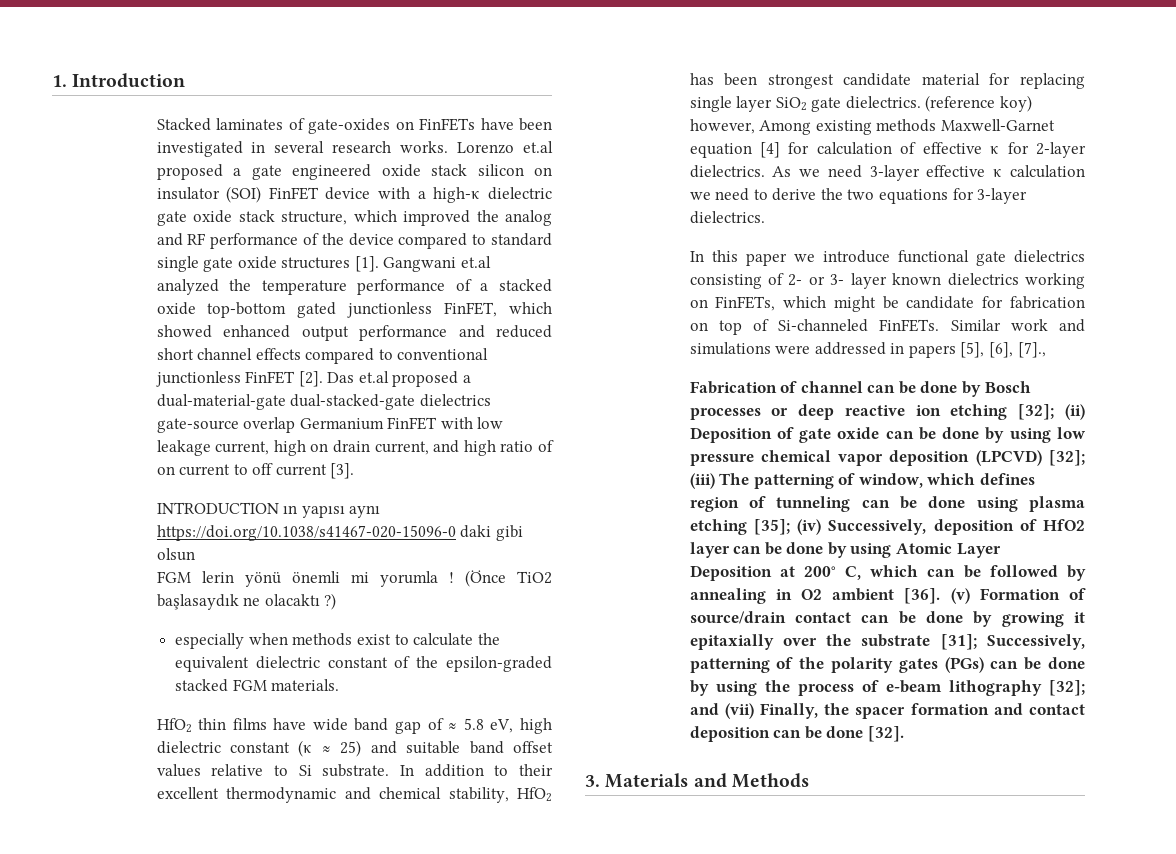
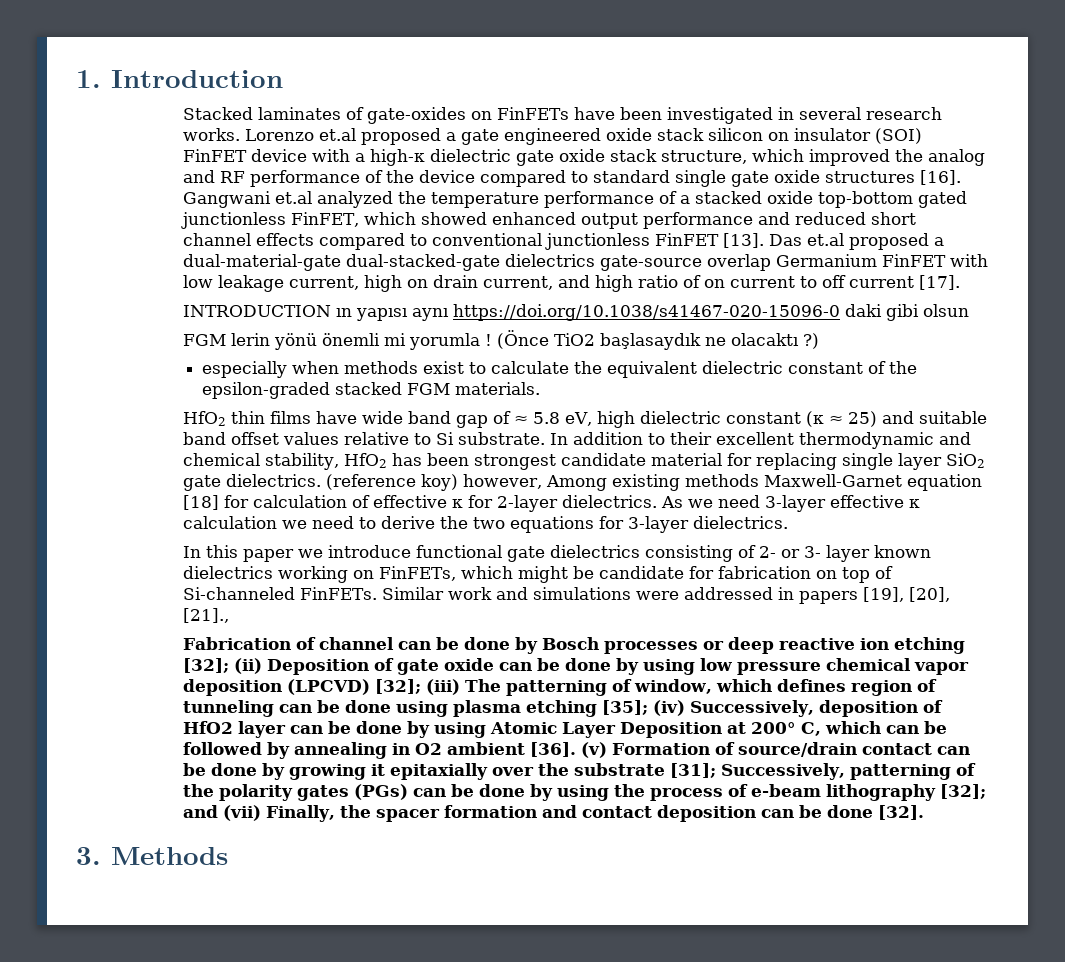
- Lorenzo et.al proposed a gate engineered oxide stack silicon on insulator (SOI) FinFET device with a high-κ dielectric gate oxide stack structure, which improved the analog and RF performance of the device compared to standard single gate oxide structures [1].
+ Lorenzo et.al proposed a gate engineered oxide stack silicon on insulator (SOI) FinFET device with a high-κ dielectric gate oxide stack structure, which improved the analog and RF performance of the device compared to standard single gate oxide structures [16].
- Gangwani et.al analyzed the temperature performance of a stacked oxide top-bottom gated junctionless FinFET, which showed enhanced output performance and reduced short channel effects compared to conventional junctionless FinFET [2].
+ Gangwani et.al analyzed the temperature performance of a stacked oxide top-bottom gated junctionless FinFET, which showed enhanced output performance and reduced short channel effects compared to conventional junctionless FinFET [13].
- Das et.al proposed a dual-material-gate dual-stacked-gate dielectrics gate-source overlap Germanium FinFET with low leakage current, high on drain current, and high ratio of on current to off current [3].
+ Das et.al proposed a dual-material-gate dual-stacked-gate dielectrics gate-source overlap Germanium FinFET with low leakage current, high on drain current, and high ratio of on current to off current [17].
- (reference koy) however, Among existing methods Maxwell-Garnet equation [4] for calculation of effective κ for 2-layer dielectrics.
+ (reference koy) however, Among existing methods Maxwell-Garnet equation [18] for calculation of effective κ for 2-layer dielectrics.
- Similar work and simulations were addressed in papers [5], [6], [7].,
+ Similar work and simulations were addressed in papers [19], [20], [21].,
- 3. Materials and Methods
+ 3. Methods

